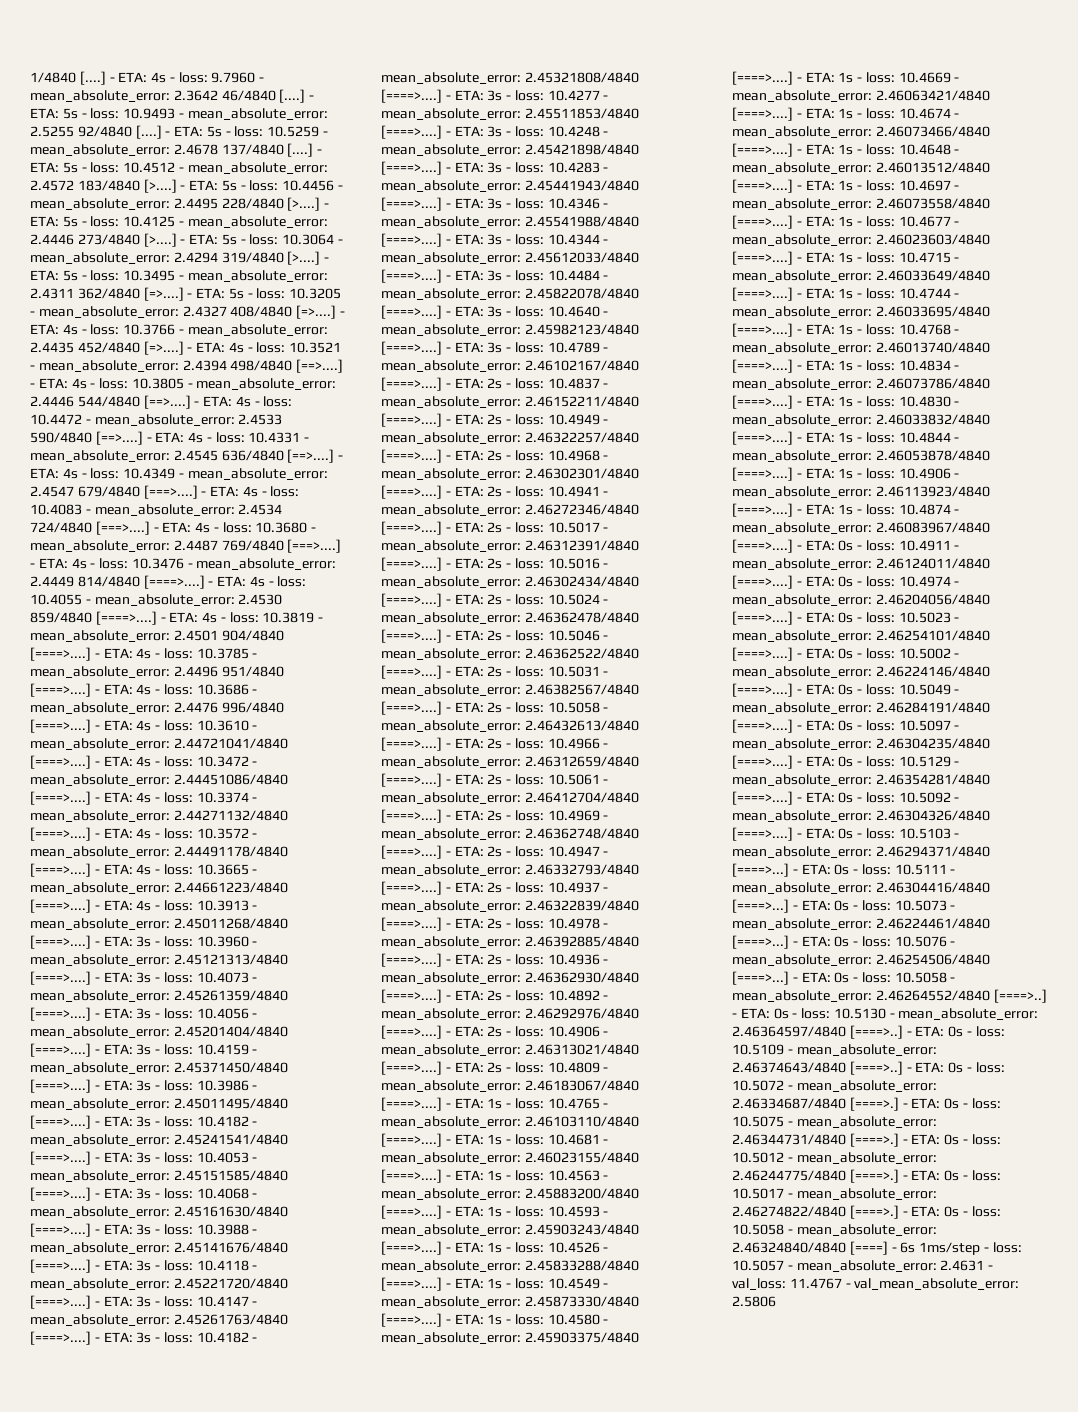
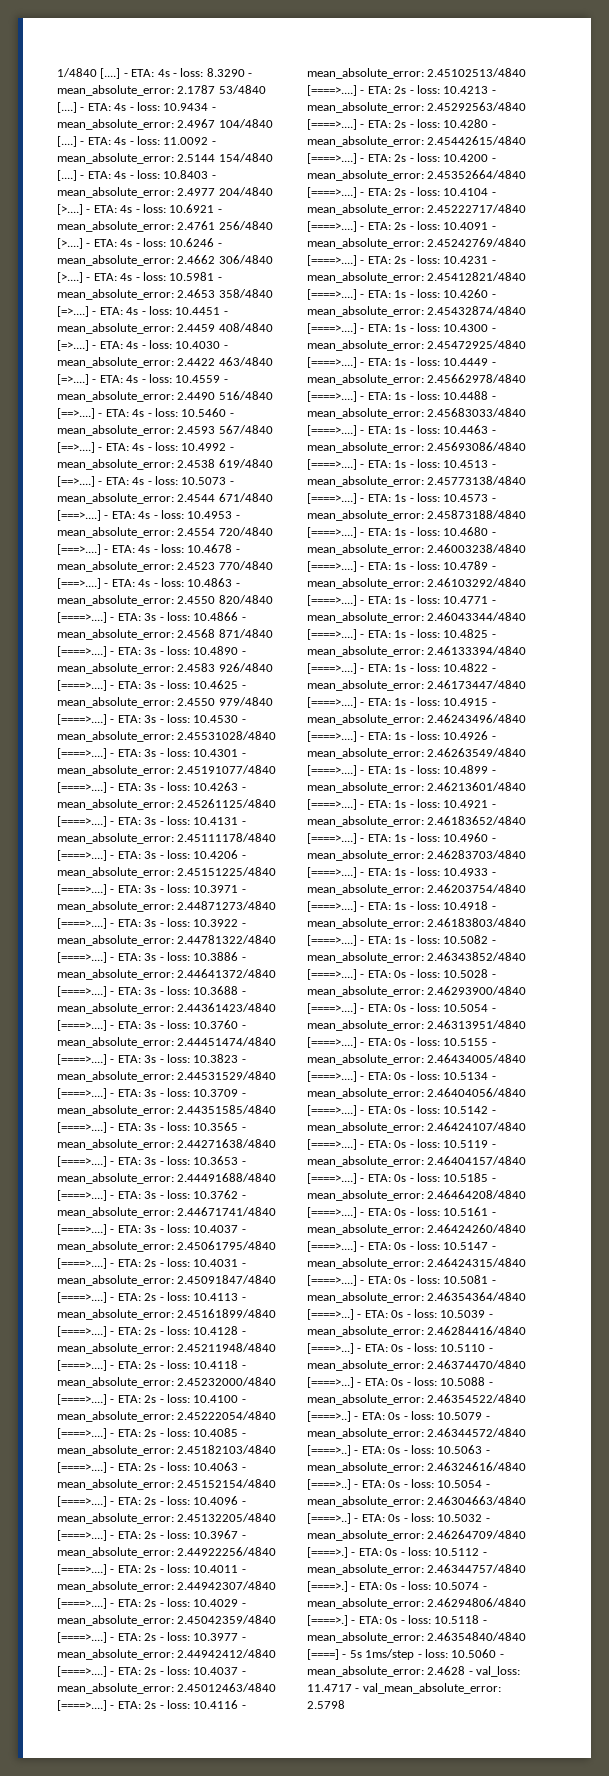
- - ETA: 4s - loss: 9.7960 - mean_absolute_error: 2.3642 46/4840 [....] - ETA: 5s - loss: 10.9493 - mean_absolute_error: 2.5255 92/4840 [....] - ETA: 5s - loss: 10.5259 - mean_absolute_error: 2.4678 137/4840 [....] - ETA: 5s - loss: 10.4512 - mean_absolute_error: 2.4572 183/4840 [>....] - ETA: 5s - loss: 10.4456 - mean_absolute_error: 2.4495 228/4840 [>....] - ETA: 5s - loss: 10.4125 - mean_absolute_error: 2.4446 273/4840 [>....] - ETA: 5s - loss: 10.3064 - mean_absolute_error: 2.4294 319/4840 [>....] - ETA: 5s - loss: 10.3495 - mean_absolute_error: 2.4311 362/4840 [=>....] - ETA: 5s - loss: 10.3205 - mean_absolute_error: 2.4327 408/4840 [=>....]
+ - ETA: 4s - loss: 8.3290 - mean_absolute_error: 2.1787 53/4840 [....] - ETA: 4s - loss: 10.9434 - mean_absolute_error: 2.4967 104/4840 [....] - ETA: 4s - loss: 11.0092 - mean_absolute_error: 2.5144 154/4840 [....] - ETA: 4s - loss: 10.8403 - mean_absolute_error: 2.4977 204/4840 [>....] - ETA: 4s - loss: 10.6921 - mean_absolute_error: 2.4761 256/4840 [>....] - ETA: 4s - loss: 10.6246 - mean_absolute_error: 2.4662 306/4840 [>....] - ETA: 4s - loss: 10.5981 - mean_absolute_error: 2.4653 358/4840 [=>....] - ETA: 4s - loss: 10.4451 - mean_absolute_error: 2.4459 408/4840 [=>....]
- - ETA: 4s - loss: 10.3766 - mean_absolute_error: 2.4435 452/4840 [=>....] - ETA: 4s - loss: 10.3521 - mean_absolute_error: 2.4394 498/4840 [==>....] - ETA: 4s - loss: 10.3805 - mean_absolute_error: 2.4446 544/4840 [==>....] - ETA: 4s - loss: 10.4472 - mean_absolute_error: 2.4533 590/4840 [==>....] - ETA: 4s - loss: 10.4331 - mean_absolute_error: 2.4545 636/4840 [==>....] - ETA: 4s - loss: 10.4349 - mean_absolute_error: 2.4547 679/4840 [===>....] - ETA: 4s - loss: 10.4083 - mean_absolute_error: 2.4534 724/4840 [===>....] - ETA: 4s - loss: 10.3680 - mean_absolute_error: 2.4487 769/4840 [===>....] - ETA: 4s - loss: 10.3476 - mean_absolute_error: 2.4449 814/4840 [====>....] - ETA: 4s - loss: 10.4055 - mean_absolute_error: 2.4530 859/4840 [====>....] - ETA: 4s - loss: 10.3819 - mean_absolute_error: 2.4501 904/4840 [====>....] - ETA: 4s - loss: 10.3785 - mean_absolute_error: 2.4496 951/4840 [====>....] - ETA: 4s - loss: 10.3686 - mean_absolute_error: 2.4476 996/4840 [====>....] - ETA: 4s - loss: 10.3610 - mean_absolute_error: 2.44721041/4840 [====>....] - ETA: 4s - loss: 10.3472 - mean_absolute_error: 2.44451086/4840 [====>....] - ETA: 4s - loss: 10.3374 - mean_absolute_error: 2.44271132/4840 [====>....] - ETA: 4s - loss: 10.3572 - mean_absolute_error: 2.44491178/4840 [====>....] - ETA: 4s - loss: 10.3665 - mean_absolute_error: 2.44661223/4840 [====>....] - ETA: 4s - loss: 10.3913 - mean_absolute_error: 2.45011268/4840 [====>....] - ETA: 3s - loss: 10.3960 - mean_absolute_error: 2.45121313/4840 [====>....] - ETA: 3s - loss: 10.4073 - mean_absolute_error: 2.45261359/4840 [====>....] - ETA: 3s - loss: 10.4056 - mean_absolute_error: 2.45201404/4840 [====>....] - ETA: 3s - loss: 10.4159 - mean_absolute_error: 2.45371450/4840 [====>....] - ETA: 3s - loss: 10.3986 - mean_absolute_error: 2.45011495/4840 [====>....] - ETA: 3s - loss: 10.4182 - mean_absolute_error: 2.45241541/4840 [====>....] - ETA: 3s - loss: 10.4053 - mean_absolute_error: 2.45151585/4840 [====>....] - ETA: 3s - loss: 10.4068 - mean_absolute_error: 2.45161630/4840 [====>....] - ETA: 3s - loss: 10.3988 - mean_absolute_error: 2.45141676/4840 [====>....] - ETA: 3s - loss: 10.4118 - mean_absolute_error: 2.45221720/4840 [====>....] - ETA: 3s - loss: 10.4147 - mean_absolute_error: 2.45261763/4840 [====>....] - ETA: 3s - loss: 10.4182 - mean_absolute_error: 2.45321808/4840 [====>....] - ETA: 3s - loss: 10.4277 - mean_absolute_error: 2.45511853/4840 [====>....] - ETA: 3s - loss: 10.4248 - mean_absolute_error: 2.45421898/4840 [====>....] - ETA: 3s - loss: 10.4283 - mean_absolute_error: 2.45441943/4840 [====>....] - ETA: 3s - loss: 10.4346 - mean_absolute_error: 2.45541988/4840 [====>....] - ETA: 3s - loss: 10.4344 - mean_absolute_error: 2.45612033/4840 [====>....] - ETA: 3s - loss: 10.4484 - mean_absolute_error: 2.45822078/4840 [====>....] - ETA: 3s - loss: 10.4640 - mean_absolute_error: 2.45982123/4840 [====>....] - ETA: 3s - loss: 10.4789 - mean_absolute_error: 2.46102167/4840 [====>....] - ETA: 2s - loss: 10.4837 - mean_absolute_error: 2.46152211/4840 [====>....] - ETA: 2s - loss: 10.4949 - mean_absolute_error: 2.46322257/4840 [====>....] - ETA: 2s - loss: 10.4968 - mean_absolute_error: 2.46302301/4840 [====>....] - ETA: 2s - loss: 10.4941 - mean_absolute_error: 2.46272346/4840 [====>....] - ETA: 2s - loss: 10.5017 - mean_absolute_error: 2.46312391/4840 [====>....] - ETA: 2s - loss: 10.5016 - mean_absolute_error: 2.46302434/4840 [====>....] - ETA: 2s - loss: 10.5024 - mean_absolute_error: 2.46362478/4840 [====>....] - ETA: 2s - loss: 10.5046 - mean_absolute_error: 2.46362522/4840 [====>....] - ETA: 2s - loss: 10.5031 - mean_absolute_error: 2.46382567/4840 [====>....] - ETA: 2s - loss: 10.5058 - mean_absolute_error: 2.46432613/4840 [====>....] - ETA: 2s - loss: 10.4966 - mean_absolute_error: 2.46312659/4840 [====>....] - ETA: 2s - loss: 10.5061 - mean_absolute_error: 2.46412704/4840 [====>....] - ETA: 2s - loss: 10.4969 - mean_absolute_error: 2.46362748/4840 [====>....] - ETA: 2s - loss: 10.4947 - mean_absolute_error: 2.46332793/4840 [====>....] - ETA: 2s - loss: 10.4937 - mean_absolute_error: 2.46322839/4840 [====>....] - ETA: 2s - loss: 10.4978 - mean_absolute_error: 2.46392885/4840 [====>....] - ETA: 2s - loss: 10.4936 - mean_absolute_error: 2.46362930/4840 [====>....] - ETA: 2s - loss: 10.4892 - mean_absolute_error: 2.46292976/4840 [====>....] - ETA: 2s - loss: 10.4906 - mean_absolute_error: 2.46313021/4840 [====>....] - ETA: 2s - loss: 10.4809 - mean_absolute_error: 2.46183067/4840 [====>....] - ETA: 1s - loss: 10.4765 - mean_absolute_error: 2.46103110/4840 [====>....] - ETA: 1s - loss: 10.4681 - mean_absolute_error: 2.46023155/4840 [====>....] - ETA: 1s - loss: 10.4563 - mean_absolute_error: 2.45883200/4840 [====>....] - ETA: 1s - loss: 10.4593 - mean_absolute_error: 2.45903243/4840 [====>....] - ETA: 1s - loss: 10.4526 - mean_absolute_error: 2.45833288/4840 [====>....] - ETA: 1s - loss: 10.4549 - mean_absolute_error: 2.45873330/4840 [====>....] - ETA: 1s - loss: 10.4580 - mean_absolute_error: 2.45903375/4840 [====>....] - ETA: 1s - loss: 10.4669 - mean_absolute_error: 2.46063421/4840 [====>....] - ETA: 1s - loss: 10.4674 - mean_absolute_error: 2.46073466/4840 [====>....] - ETA: 1s - loss: 10.4648 - mean_absolute_error: 2.46013512/4840 [====>....] - ETA: 1s - loss: 10.4697 - mean_absolute_error: 2.46073558/4840 [====>....] - ETA: 1s - loss: 10.4677 - mean_absolute_error: 2.46023603/4840 [====>....] - ETA: 1s - loss: 10.4715 - mean_absolute_error: 2.46033649/4840 [====>....] - ETA: 1s - loss: 10.4744 - mean_absolute_error: 2.46033695/4840 [====>....] - ETA: 1s - loss: 10.4768 - mean_absolute_error: 2.46013740/4840 [====>....] - ETA: 1s - loss: 10.4834 - mean_absolute_error: 2.46073786/4840 [====>....] - ETA: 1s - loss: 10.4830 - mean_absolute_error: 2.46033832/4840 [====>....] - ETA: 1s - loss: 10.4844 - mean_absolute_error: 2.46053878/4840 [====>....] - ETA: 1s - loss: 10.4906 - mean_absolute_error: 2.46113923/4840 [====>....] - ETA: 1s - loss: 10.4874 - mean_absolute_error: 2.46083967/4840 [====>....] - ETA: 0s - loss: 10.4911 - mean_absolute_error: 2.46124011/4840 [====>....] - ETA: 0s - loss: 10.4974 - mean_absolute_error: 2.46204056/4840 [====>....] - ETA: 0s - loss: 10.5023 - mean_absolute_error: 2.46254101/4840 [====>....] - ETA: 0s - loss: 10.5002 - mean_absolute_error: 2.46224146/4840 [====>....] - ETA: 0s - loss: 10.5049 - mean_absolute_error: 2.46284191/4840 [====>....] - ETA: 0s - loss: 10.5097 - mean_absolute_error: 2.46304235/4840 [====>....] - ETA: 0s - loss: 10.5129 - mean_absolute_error: 2.46354281/4840 [====>....] - ETA: 0s - loss: 10.5092 - mean_absolute_error: 2.46304326/4840 [====>....] - ETA: 0s - loss: 10.5103 - mean_absolute_error: 2.46294371/4840 [====>...] - ETA: 0s - loss: 10.5111 - mean_absolute_error: 2.46304416/4840 [====>...] - ETA: 0s - loss: 10.5073 - mean_absolute_error: 2.46224461/4840 [====>...] - ETA: 0s - loss: 10.5076 - mean_absolute_error: 2.46254506/4840 [====>...] - ETA: 0s - loss: 10.5058 - mean_absolute_error: 2.46264552/4840 [====>..] - ETA: 0s - loss: 10.5130 - mean_absolute_error: 2.46364597/4840 [====>..] - ETA: 0s - loss: 10.5109 - mean_absolute_error: 2.46374643/4840 [====>..] - ETA: 0s - loss: 10.5072 - mean_absolute_error: 2.46334687/4840 [====>.] - ETA: 0s - loss: 10.5075 - mean_absolute_error: 2.46344731/4840 [====>.] - ETA: 0s - loss: 10.5012 - mean_absolute_error: 2.46244775/4840 [====>.] - ETA: 0s - loss: 10.5017 - mean_absolute_error: 2.46274822/4840 [====>.] - ETA: 0s - loss: 10.5058 - mean_absolute_error: 2.46324840/4840 [====] - 6s 1ms/step - loss: 10.5057 - mean_absolute_error: 2.4631 - val_loss: 11.4767 - val_mean_absolute_error: 2.5806
+ - ETA: 4s - loss: 10.4030 - mean_absolute_error: 2.4422 463/4840 [=>....] - ETA: 4s - loss: 10.4559 - mean_absolute_error: 2.4490 516/4840 [==>....] - ETA: 4s - loss: 10.5460 - mean_absolute_error: 2.4593 567/4840 [==>....] - ETA: 4s - loss: 10.4992 - mean_absolute_error: 2.4538 619/4840 [==>....] - ETA: 4s - loss: 10.5073 - mean_absolute_error: 2.4544 671/4840 [===>....] - ETA: 4s - loss: 10.4953 - mean_absolute_error: 2.4554 720/4840 [===>....] - ETA: 4s - loss: 10.4678 - mean_absolute_error: 2.4523 770/4840 [===>....] - ETA: 4s - loss: 10.4863 - mean_absolute_error: 2.4550 820/4840 [====>....] - ETA: 3s - loss: 10.4866 - mean_absolute_error: 2.4568 871/4840 [====>....] - ETA: 3s - loss: 10.4890 - mean_absolute_error: 2.4583 926/4840 [====>....] - ETA: 3s - loss: 10.4625 - mean_absolute_error: 2.4550 979/4840 [====>....] - ETA: 3s - loss: 10.4530 - mean_absolute_error: 2.45531028/4840 [====>....] - ETA: 3s - loss: 10.4301 - mean_absolute_error: 2.45191077/4840 [====>....] - ETA: 3s - loss: 10.4263 - mean_absolute_error: 2.45261125/4840 [====>....] - ETA: 3s - loss: 10.4131 - mean_absolute_error: 2.45111178/4840 [====>....] - ETA: 3s - loss: 10.4206 - mean_absolute_error: 2.45151225/4840 [====>....] - ETA: 3s - loss: 10.3971 - mean_absolute_error: 2.44871273/4840 [====>....] - ETA: 3s - loss: 10.3922 - mean_absolute_error: 2.44781322/4840 [====>....] - ETA: 3s - loss: 10.3886 - mean_absolute_error: 2.44641372/4840 [====>....] - ETA: 3s - loss: 10.3688 - mean_absolute_error: 2.44361423/4840 [====>....] - ETA: 3s - loss: 10.3760 - mean_absolute_error: 2.44451474/4840 [====>....] - ETA: 3s - loss: 10.3823 - mean_absolute_error: 2.44531529/4840 [====>....] - ETA: 3s - loss: 10.3709 - mean_absolute_error: 2.44351585/4840 [====>....] - ETA: 3s - loss: 10.3565 - mean_absolute_error: 2.44271638/4840 [====>....] - ETA: 3s - loss: 10.3653 - mean_absolute_error: 2.44491688/4840 [====>....] - ETA: 3s - loss: 10.3762 - mean_absolute_error: 2.44671741/4840 [====>....] - ETA: 3s - loss: 10.4037 - mean_absolute_error: 2.45061795/4840 [====>....] - ETA: 2s - loss: 10.4031 - mean_absolute_error: 2.45091847/4840 [====>....] - ETA: 2s - loss: 10.4113 - mean_absolute_error: 2.45161899/4840 [====>....] - ETA: 2s - loss: 10.4128 - mean_absolute_error: 2.45211948/4840 [====>....] - ETA: 2s - loss: 10.4118 - mean_absolute_error: 2.45232000/4840 [====>....] - ETA: 2s - loss: 10.4100 - mean_absolute_error: 2.45222054/4840 [====>....] - ETA: 2s - loss: 10.4085 - mean_absolute_error: 2.45182103/4840 [====>....] - ETA: 2s - loss: 10.4063 - mean_absolute_error: 2.45152154/4840 [====>....] - ETA: 2s - loss: 10.4096 - mean_absolute_error: 2.45132205/4840 [====>....] - ETA: 2s - loss: 10.3967 - mean_absolute_error: 2.44922256/4840 [====>....] - ETA: 2s - loss: 10.4011 - mean_absolute_error: 2.44942307/4840 [====>....] - ETA: 2s - loss: 10.4029 - mean_absolute_error: 2.45042359/4840 [====>....] - ETA: 2s - loss: 10.3977 - mean_absolute_error: 2.44942412/4840 [====>....] - ETA: 2s - loss: 10.4037 - mean_absolute_error: 2.45012463/4840 [====>....] - ETA: 2s - loss: 10.4116 - mean_absolute_error: 2.45102513/4840 [====>....] - ETA: 2s - loss: 10.4213 - mean_absolute_error: 2.45292563/4840 [====>....] - ETA: 2s - loss: 10.4280 - mean_absolute_error: 2.45442615/4840 [====>....] - ETA: 2s - loss: 10.4200 - mean_absolute_error: 2.45352664/4840 [====>....] - ETA: 2s - loss: 10.4104 - mean_absolute_error: 2.45222717/4840 [====>....] - ETA: 2s - loss: 10.4091 - mean_absolute_error: 2.45242769/4840 [====>....] - ETA: 2s - loss: 10.4231 - mean_absolute_error: 2.45412821/4840 [====>....] - ETA: 1s - loss: 10.4260 - mean_absolute_error: 2.45432874/4840 [====>....] - ETA: 1s - loss: 10.4300 - mean_absolute_error: 2.45472925/4840 [====>....] - ETA: 1s - loss: 10.4449 - mean_absolute_error: 2.45662978/4840 [====>....] - ETA: 1s - loss: 10.4488 - mean_absolute_error: 2.45683033/4840 [====>....] - ETA: 1s - loss: 10.4463 - mean_absolute_error: 2.45693086/4840 [====>....] - ETA: 1s - loss: 10.4513 - mean_absolute_error: 2.45773138/4840 [====>....] - ETA: 1s - loss: 10.4573 - mean_absolute_error: 2.45873188/4840 [====>....] - ETA: 1s - loss: 10.4680 - mean_absolute_error: 2.46003238/4840 [====>....] - ETA: 1s - loss: 10.4789 - mean_absolute_error: 2.46103292/4840 [====>....] - ETA: 1s - loss: 10.4771 - mean_absolute_error: 2.46043344/4840 [====>....] - ETA: 1s - loss: 10.4825 - mean_absolute_error: 2.46133394/4840 [====>....] - ETA: 1s - loss: 10.4822 - mean_absolute_error: 2.46173447/4840 [====>....] - ETA: 1s - loss: 10.4915 - mean_absolute_error: 2.46243496/4840 [====>....] - ETA: 1s - loss: 10.4926 - mean_absolute_error: 2.46263549/4840 [====>....] - ETA: 1s - loss: 10.4899 - mean_absolute_error: 2.46213601/4840 [====>....] - ETA: 1s - loss: 10.4921 - mean_absolute_error: 2.46183652/4840 [====>....] - ETA: 1s - loss: 10.4960 - mean_absolute_error: 2.46283703/4840 [====>....] - ETA: 1s - loss: 10.4933 - mean_absolute_error: 2.46203754/4840 [====>....] - ETA: 1s - loss: 10.4918 - mean_absolute_error: 2.46183803/4840 [====>....] - ETA: 1s - loss: 10.5082 - mean_absolute_error: 2.46343852/4840 [====>....] - ETA: 0s - loss: 10.5028 - mean_absolute_error: 2.46293900/4840 [====>....] - ETA: 0s - loss: 10.5054 - mean_absolute_error: 2.46313951/4840 [====>....] - ETA: 0s - loss: 10.5155 - mean_absolute_error: 2.46434005/4840 [====>....] - ETA: 0s - loss: 10.5134 - mean_absolute_error: 2.46404056/4840 [====>....] - ETA: 0s - loss: 10.5142 - mean_absolute_error: 2.46424107/4840 [====>....] - ETA: 0s - loss: 10.5119 - mean_absolute_error: 2.46404157/4840 [====>....] - ETA: 0s - loss: 10.5185 - mean_absolute_error: 2.46464208/4840 [====>....] - ETA: 0s - loss: 10.5161 - mean_absolute_error: 2.46424260/4840 [====>....] - ETA: 0s - loss: 10.5147 - mean_absolute_error: 2.46424315/4840 [====>....] - ETA: 0s - loss: 10.5081 - mean_absolute_error: 2.46354364/4840 [====>...] - ETA: 0s - loss: 10.5039 - mean_absolute_error: 2.46284416/4840 [====>...] - ETA: 0s - loss: 10.5110 - mean_absolute_error: 2.46374470/4840 [====>...] - ETA: 0s - loss: 10.5088 - mean_absolute_error: 2.46354522/4840 [====>..] - ETA: 0s - loss: 10.5079 - mean_absolute_error: 2.46344572/4840 [====>..] - ETA: 0s - loss: 10.5063 - mean_absolute_error: 2.46324616/4840 [====>..] - ETA: 0s - loss: 10.5054 - mean_absolute_error: 2.46304663/4840 [====>..] - ETA: 0s - loss: 10.5032 - mean_absolute_error: 2.46264709/4840 [====>.] - ETA: 0s - loss: 10.5112 - mean_absolute_error: 2.46344757/4840 [====>.] - ETA: 0s - loss: 10.5074 - mean_absolute_error: 2.46294806/4840 [====>.] - ETA: 0s - loss: 10.5118 - mean_absolute_error: 2.46354840/4840 [====] - 5s 1ms/step - loss: 10.5060 - mean_absolute_error: 2.4628 - val_loss: 11.4717 - val_mean_absolute_error: 2.5798

